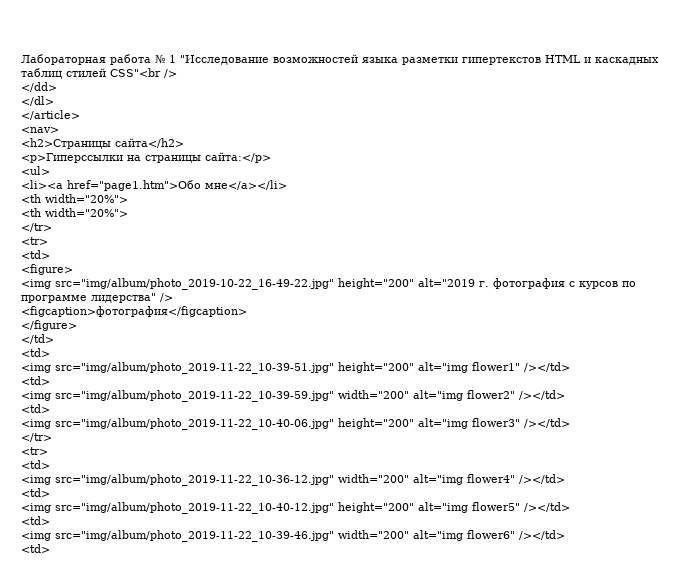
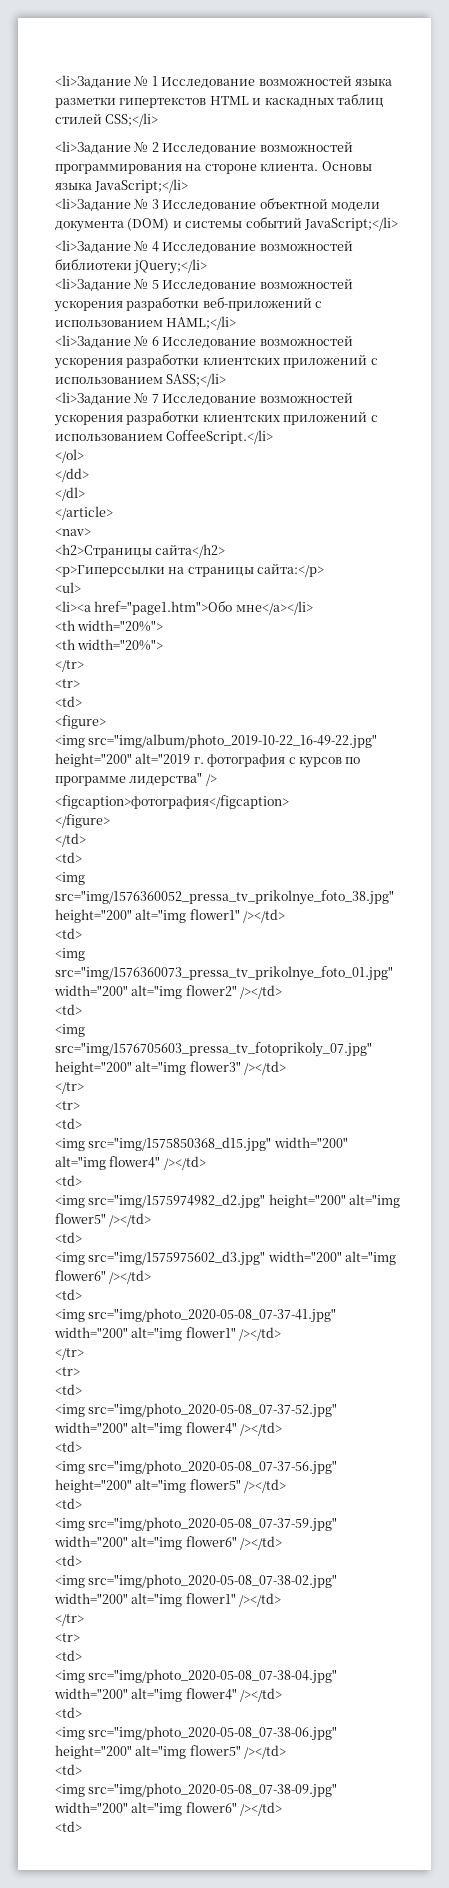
- Лабораторная работа № 1 "Исследование возможностей языка разметки гипертекстов HTML и каскадных таблиц стилей CSS"<br />
+ <li>Задание № 1 Исследование возможностей языка разметки гипертекстов HTML и каскадных таблиц стилей CSS;</li>
+ <li>Задание № 2 Исследование возможностей программирования на стороне клиента. Основы языка JavaScript;</li>
+ <li>Задание № 3 Исследование объектной модели документа (DOM) и системы событий JavaScript;</li>
+ <li>Задание № 4 Исследование возможностей библиотеки jQuery;</li>
+ <li>Задание № 5 Исследование возможностей ускорения разработки веб-приложений с использованием HAML;</li>
+ <li>Задание № 6 Исследование возможностей ускорения разработки клиентских приложений с использованием SASS;</li>
+ <li>Задание № 7 Исследование возможностей ускорения разработки клиентских приложений с использованием CoffeeScript.</li>
+ </ol>
- <img src="img/album/photo_2019-11-22_10-39-51.jpg" height="200" alt="img flower1" /></td>
+ <img src="img/1576360052_pressa_tv_prikolnye_foto_38.jpg" height="200" alt="img flower1" /></td>
- <img src="img/album/photo_2019-11-22_10-39-59.jpg" width="200" alt="img flower2" /></td>
+ <img src="img/1576360073_pressa_tv_prikolnye_foto_01.jpg" width="200" alt="img flower2" /></td>
- <img src="img/album/photo_2019-11-22_10-40-06.jpg" height="200" alt="img flower3" /></td>
+ <img src="img/1576705603_pressa_tv_fotoprikoly_07.jpg" height="200" alt="img flower3" /></td>
- <img src="img/album/photo_2019-11-22_10-36-12.jpg" width="200" alt="img flower4" /></td>
+ <img src="img/1575850368_d15.jpg" width="200" alt="img flower4" /></td>
  <td>
- <img src="img/album/photo_2019-11-22_10-40-12.jpg" height="200" alt="img flower5" /></td>
+ <img src="img/1575974982_d2.jpg" height="200" alt="img flower5" /></td>
  <td>
- <img src="img/album/photo_2019-11-22_10-39-46.jpg" width="200" alt="img flower6" /></td>
+ <img src="img/1575975602_d3.jpg" width="200" alt="img flower6" /></td>
+ <td>
+ <img src="img/photo_2020-05-08_07-37-41.jpg" width="200" alt="img flower1" /></td>
+ </tr>
+ <tr>
+ <td>
+ <img src="img/photo_2020-05-08_07-37-52.jpg" width="200" alt="img flower4" /></td>
+ <td>
+ <img src="img/photo_2020-05-08_07-37-56.jpg" height="200" alt="img flower5" /></td>
+ <td>
+ <img src="img/photo_2020-05-08_07-37-59.jpg" width="200" alt="img flower6" /></td>
+ <td>
+ <img src="img/photo_2020-05-08_07-38-02.jpg" width="200" alt="img flower1" /></td>
+ </tr>
+ <tr>
+ <td>
+ <img src="img/photo_2020-05-08_07-38-04.jpg" width="200" alt="img flower4" /></td>
+ <td>
+ <img src="img/photo_2020-05-08_07-38-06.jpg" height="200" alt="img flower5" /></td>
+ <td>
+ <img src="img/photo_2020-05-08_07-38-09.jpg" width="200" alt="img flower6" /></td>

